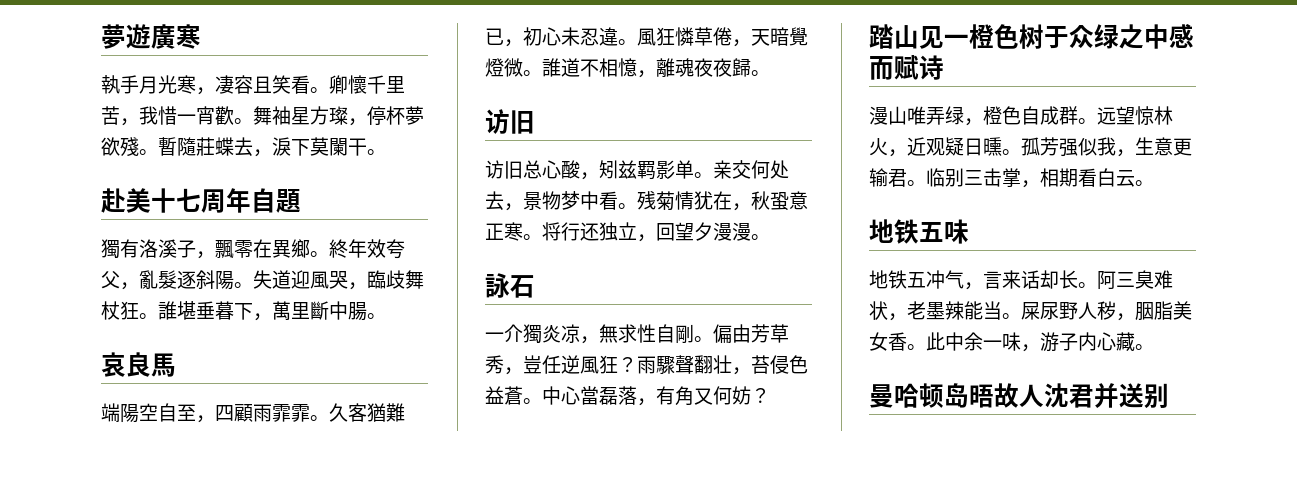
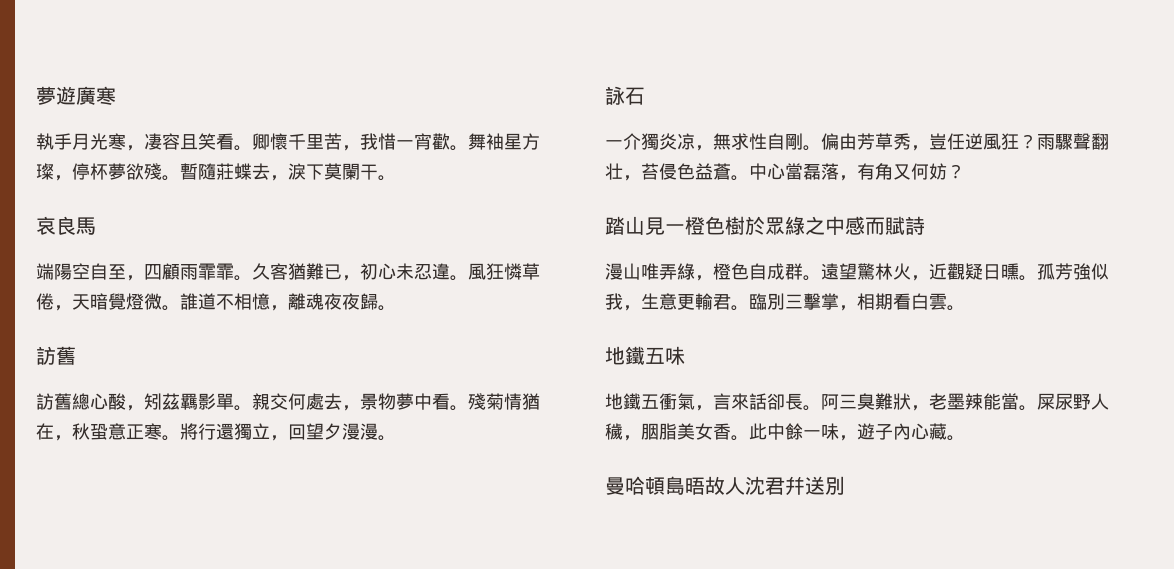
- 赴美十七周年自題
- 獨有洛溪子，飄零在異鄉。終年效夸父，亂髮逐斜陽。失道迎風哭，臨歧舞杖狂。誰堪垂暮下，萬里斷中腸。
  誰道不相憶，離魂夜夜歸。
- 访旧
- 访旧总心酸，矧兹羁影单。亲交何处去，景物梦中看。残菊情犹在，秋蛩意正寒。
+ 訪舊
+ 訪舊總心酸，矧茲羈影單。親交何處去，景物夢中看。殘菊情猶在，秋蛩意正寒。
- 将行还独立，回望夕漫漫。
+ 將行還獨立，回望夕漫漫。
- 踏山见一橙色树于众绿之中感而赋诗
+ 踏山見一橙色樹於眾綠之中感而賦詩
- 漫山唯弄绿，橙色自成群。
+ 漫山唯弄綠，橙色自成群。
- 远望惊林火，近观疑日曛。
+ 遠望驚林火，近觀疑日曛。
- 孤芳强似我，生意更输君。临别三击掌，相期看白云。
+ 孤芳強似我，生意更輸君。臨別三擊掌，相期看白雲。
- 地铁五味
+ 地鐵五味
- 地铁五冲气，言来话却长。
+ 地鐵五衝氣，言來話卻長。
- 阿三臭难状，老墨辣能当。
+ 阿三臭難狀，老墨辣能當。
- 屎尿野人秽，胭脂美女香。
+ 屎尿野人穢，胭脂美女香。
- 此中余一味，游子内心藏。
+ 此中餘一味，遊子內心藏。
- 曼哈顿岛晤故人沈君并送别
+ 曼哈頓島晤故人沈君幷送別

